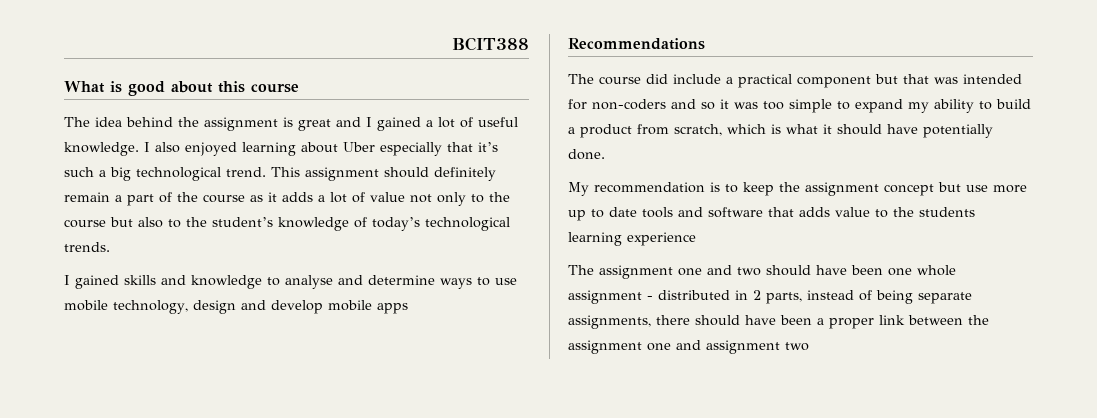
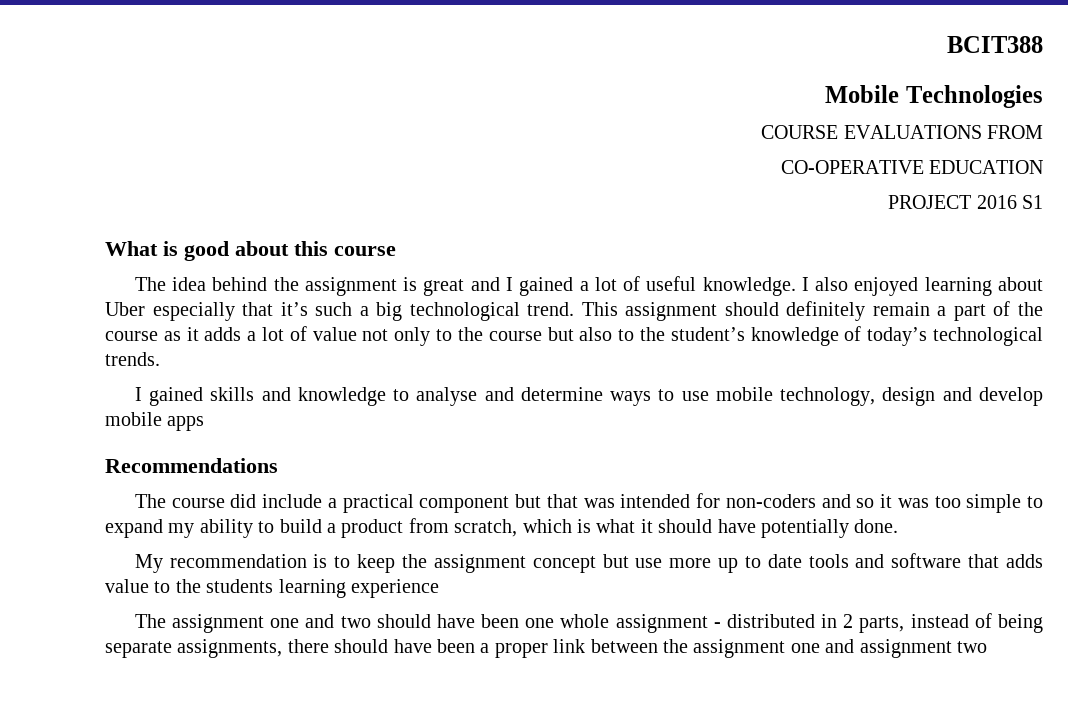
+ Mobile Technologies
+ COURSE EVALUATIONS FROM
+ CO-OPERATIVE EDUCATION
+ PROJECT 2016 S1

